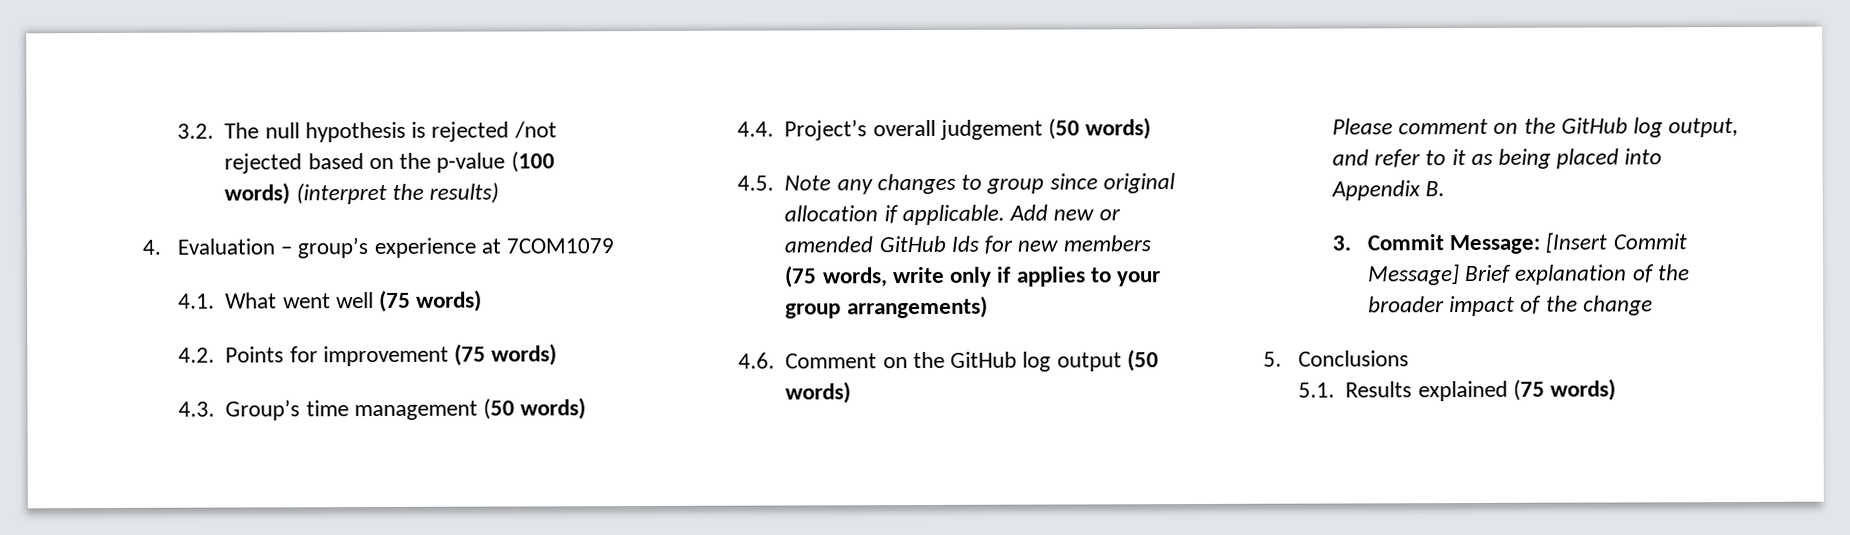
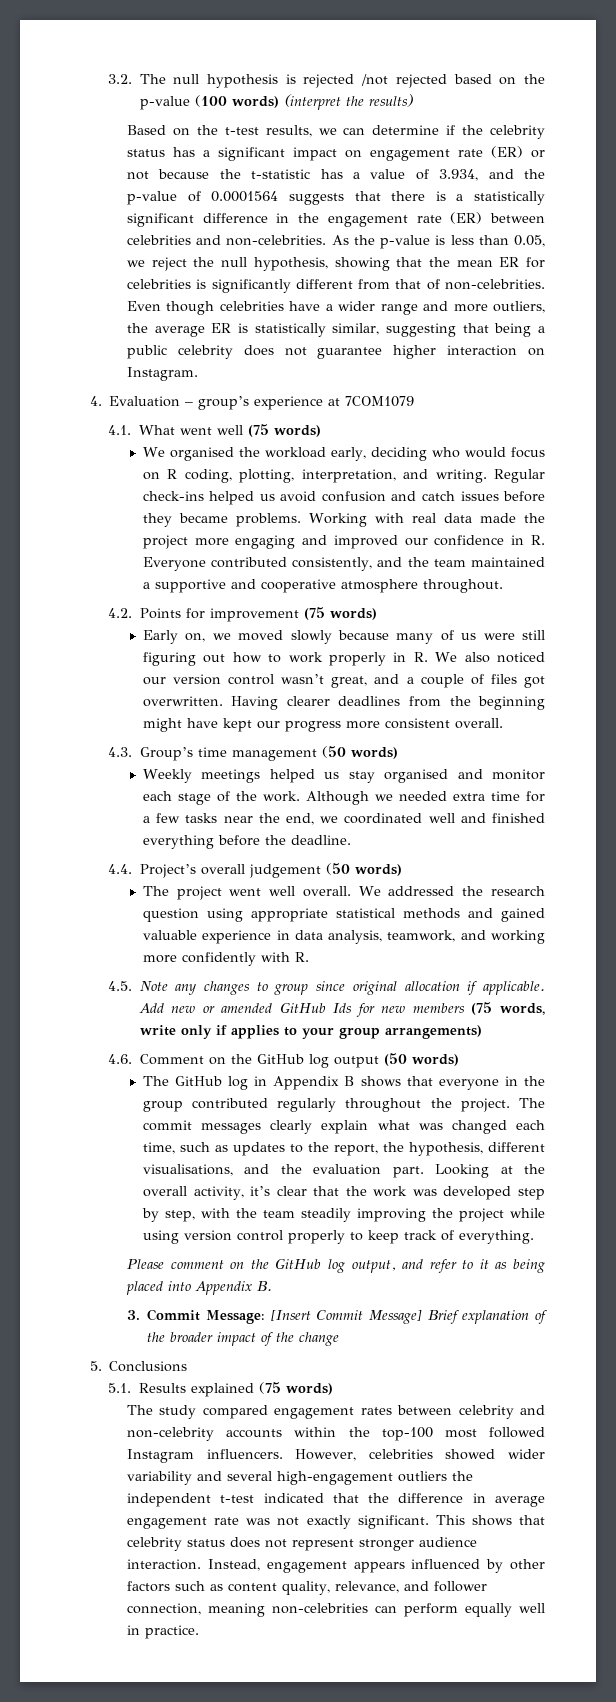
+ Based on the t-test results, we can determine if the celebrity status has a significant impact on engagement rate (ER) or not because the t-statistic has a value of 3.934, and the p-value of 0.0001564 suggests that there is a statistically significant difference in the engagement rate (ER) between celebrities and non-celebrities. As the p-value is less than 0.05, we reject the null hypothesis, showing that the mean ER for celebrities is significantly different from that of non-celebrities. Even though celebrities have a wider range and more outliers, the average ER is statistically similar, suggesting that being a public celebrity does not guarantee higher interaction on Instagram.
+ We organised the workload early, deciding who would focus on R coding, plotting, interpretation, and writing. Regular check-ins helped us avoid confusion and catch issues before they became problems. Working with real data made the project more engaging and improved our confidence in R. Everyone contributed consistently, and the team maintained a supportive and cooperative atmosphere throughout.
+ Early on, we moved slowly because many of us were still figuring out how to work properly in R. We also noticed our version control wasn’t great, and a couple of files got overwritten. Having clearer deadlines from the beginning might have kept our progress more consistent overall.
+ Weekly meetings helped us stay organised and monitor each stage of the work. Although we needed extra time for a few tasks near the end, we coordinated well and finished everything before the deadline.
+ The project went well overall. We addressed the research question using appropriate statistical methods and gained valuable experience in data analysis, teamwork, and working more confidently with R.
+ The GitHub log in Appendix B shows that everyone in the group contributed regularly throughout the project. The commit messages clearly explain what was changed each time, such as updates to the report, the hypothesis, different visualisations, and the evaluation part. Looking at the overall activity, it’s clear that the work was developed step by step, with the team steadily improving the project while using version control properly to keep track of everything.
+ The study compared engagement rates between celebrity and non-celebrity accounts within the top-100 most followed Instagram influencers. However, celebrities showed wider variability and several high-engagement outliers the independent t-test indicated that the difference in average engagement rate was not exactly significant. This shows that celebrity status does not represent stronger audience interaction. Instead, engagement appears influenced by other factors such as content quality, relevance, and follower connection, meaning non-celebrities can perform equally well in practice.

